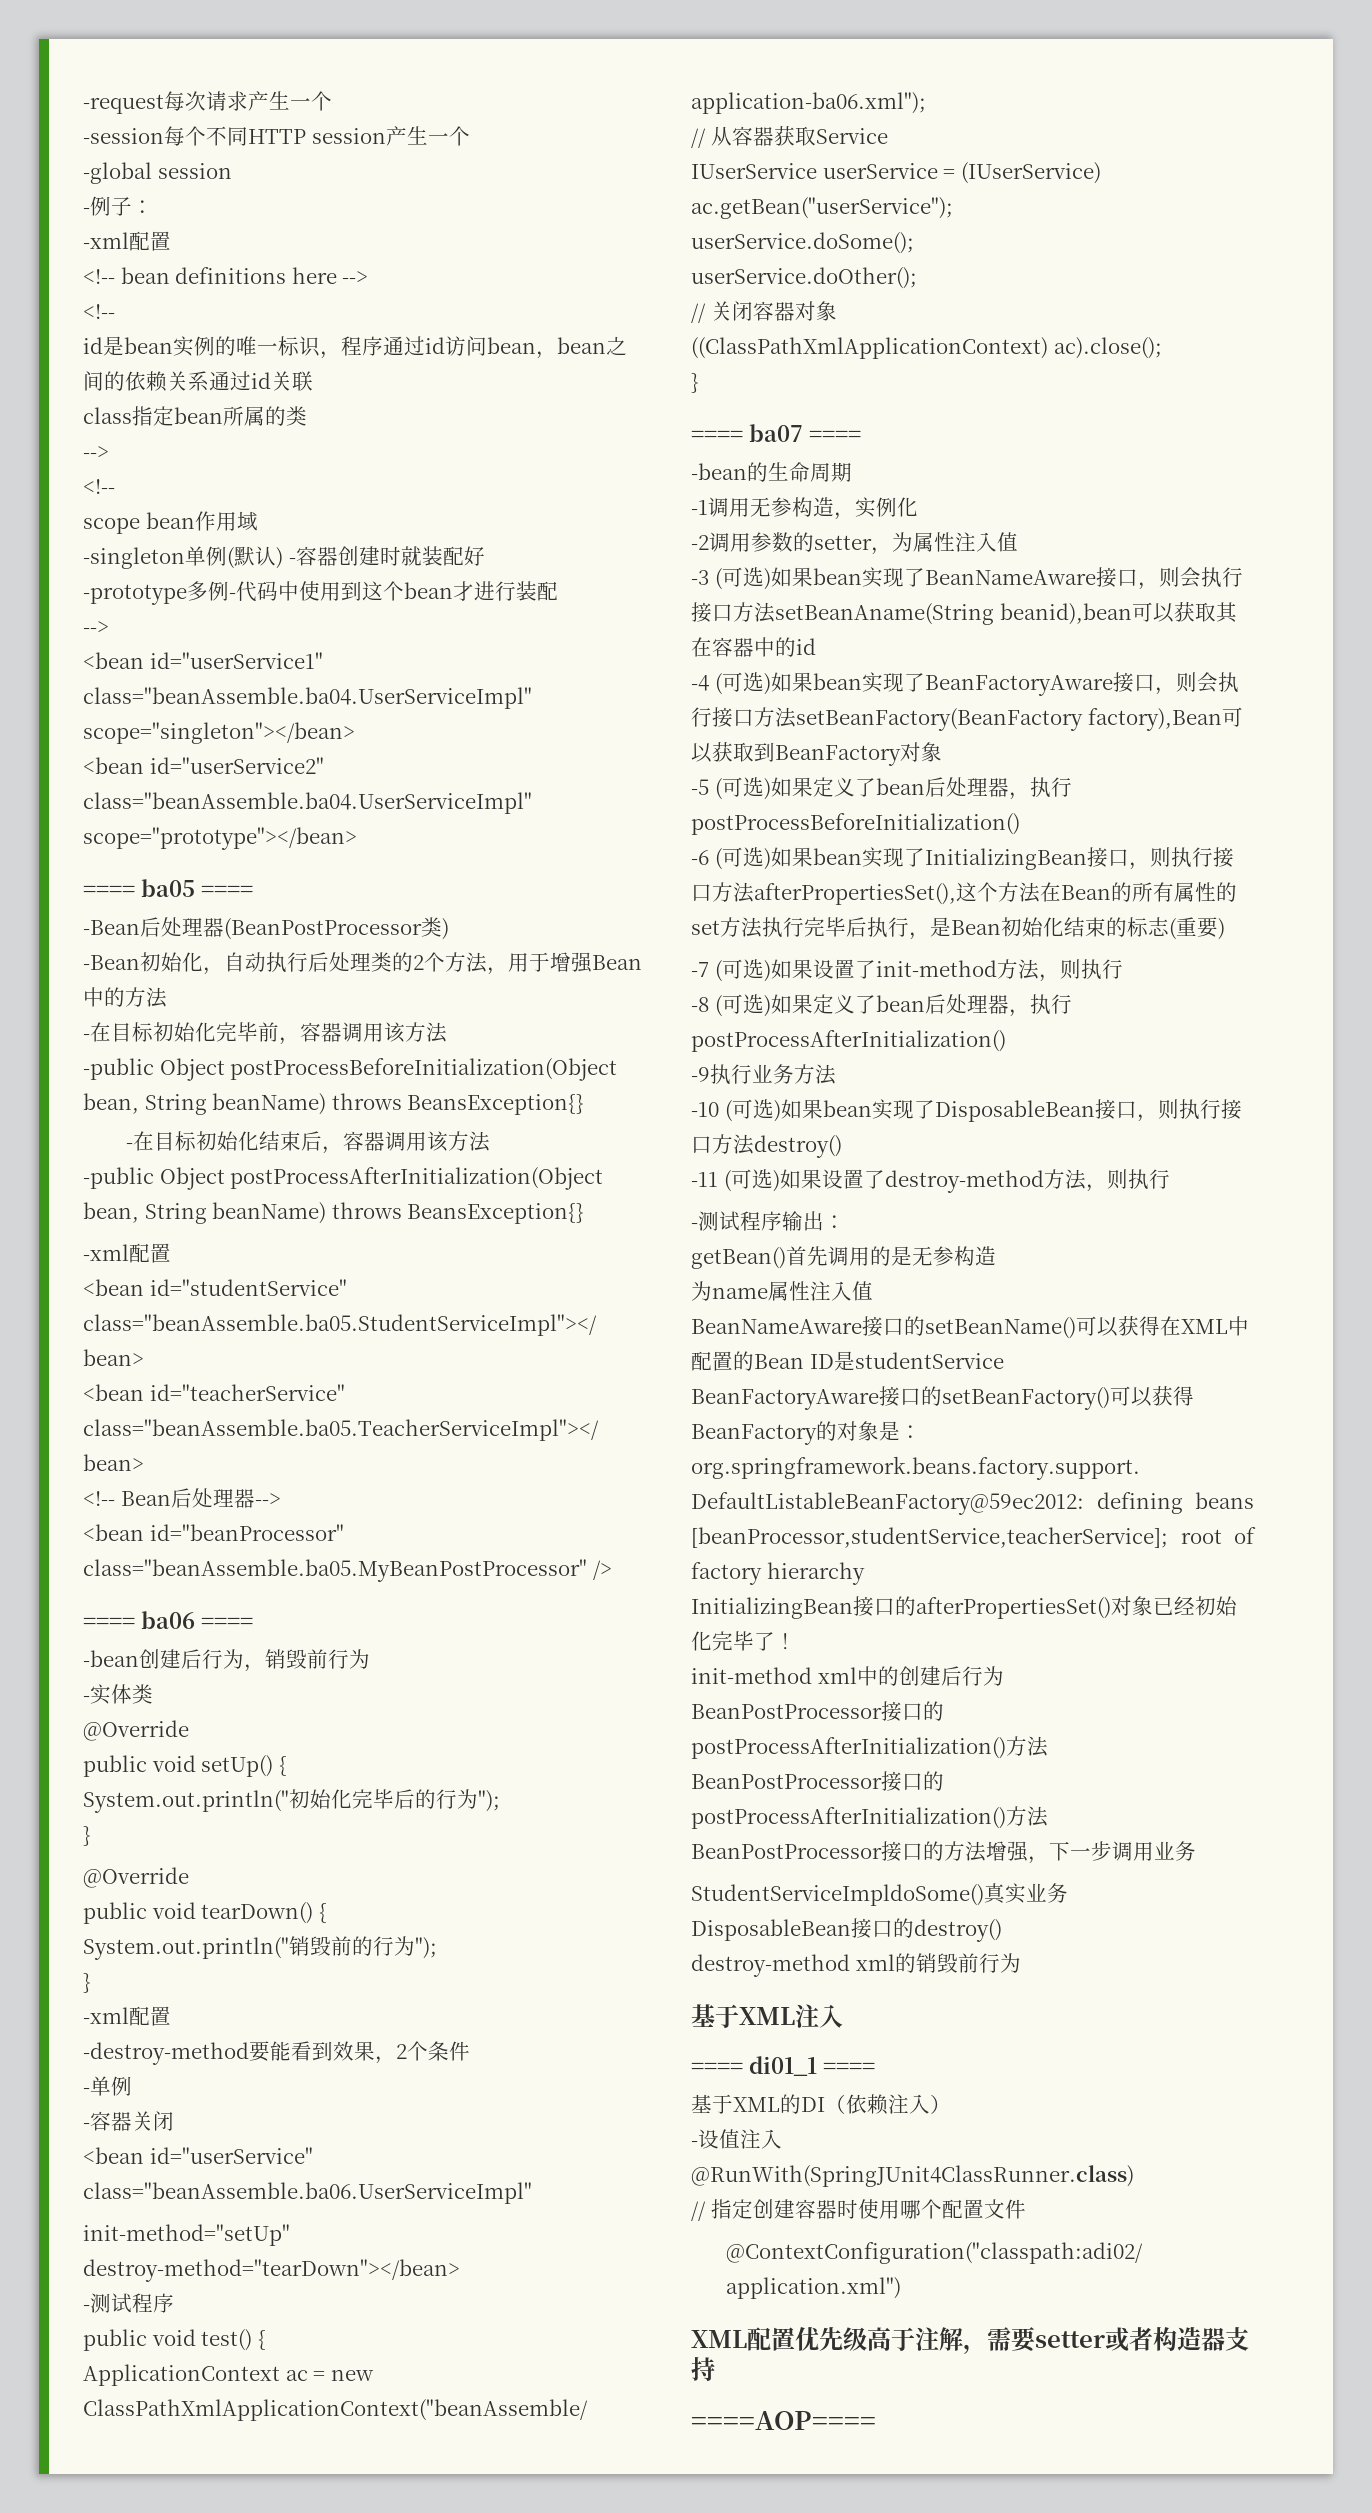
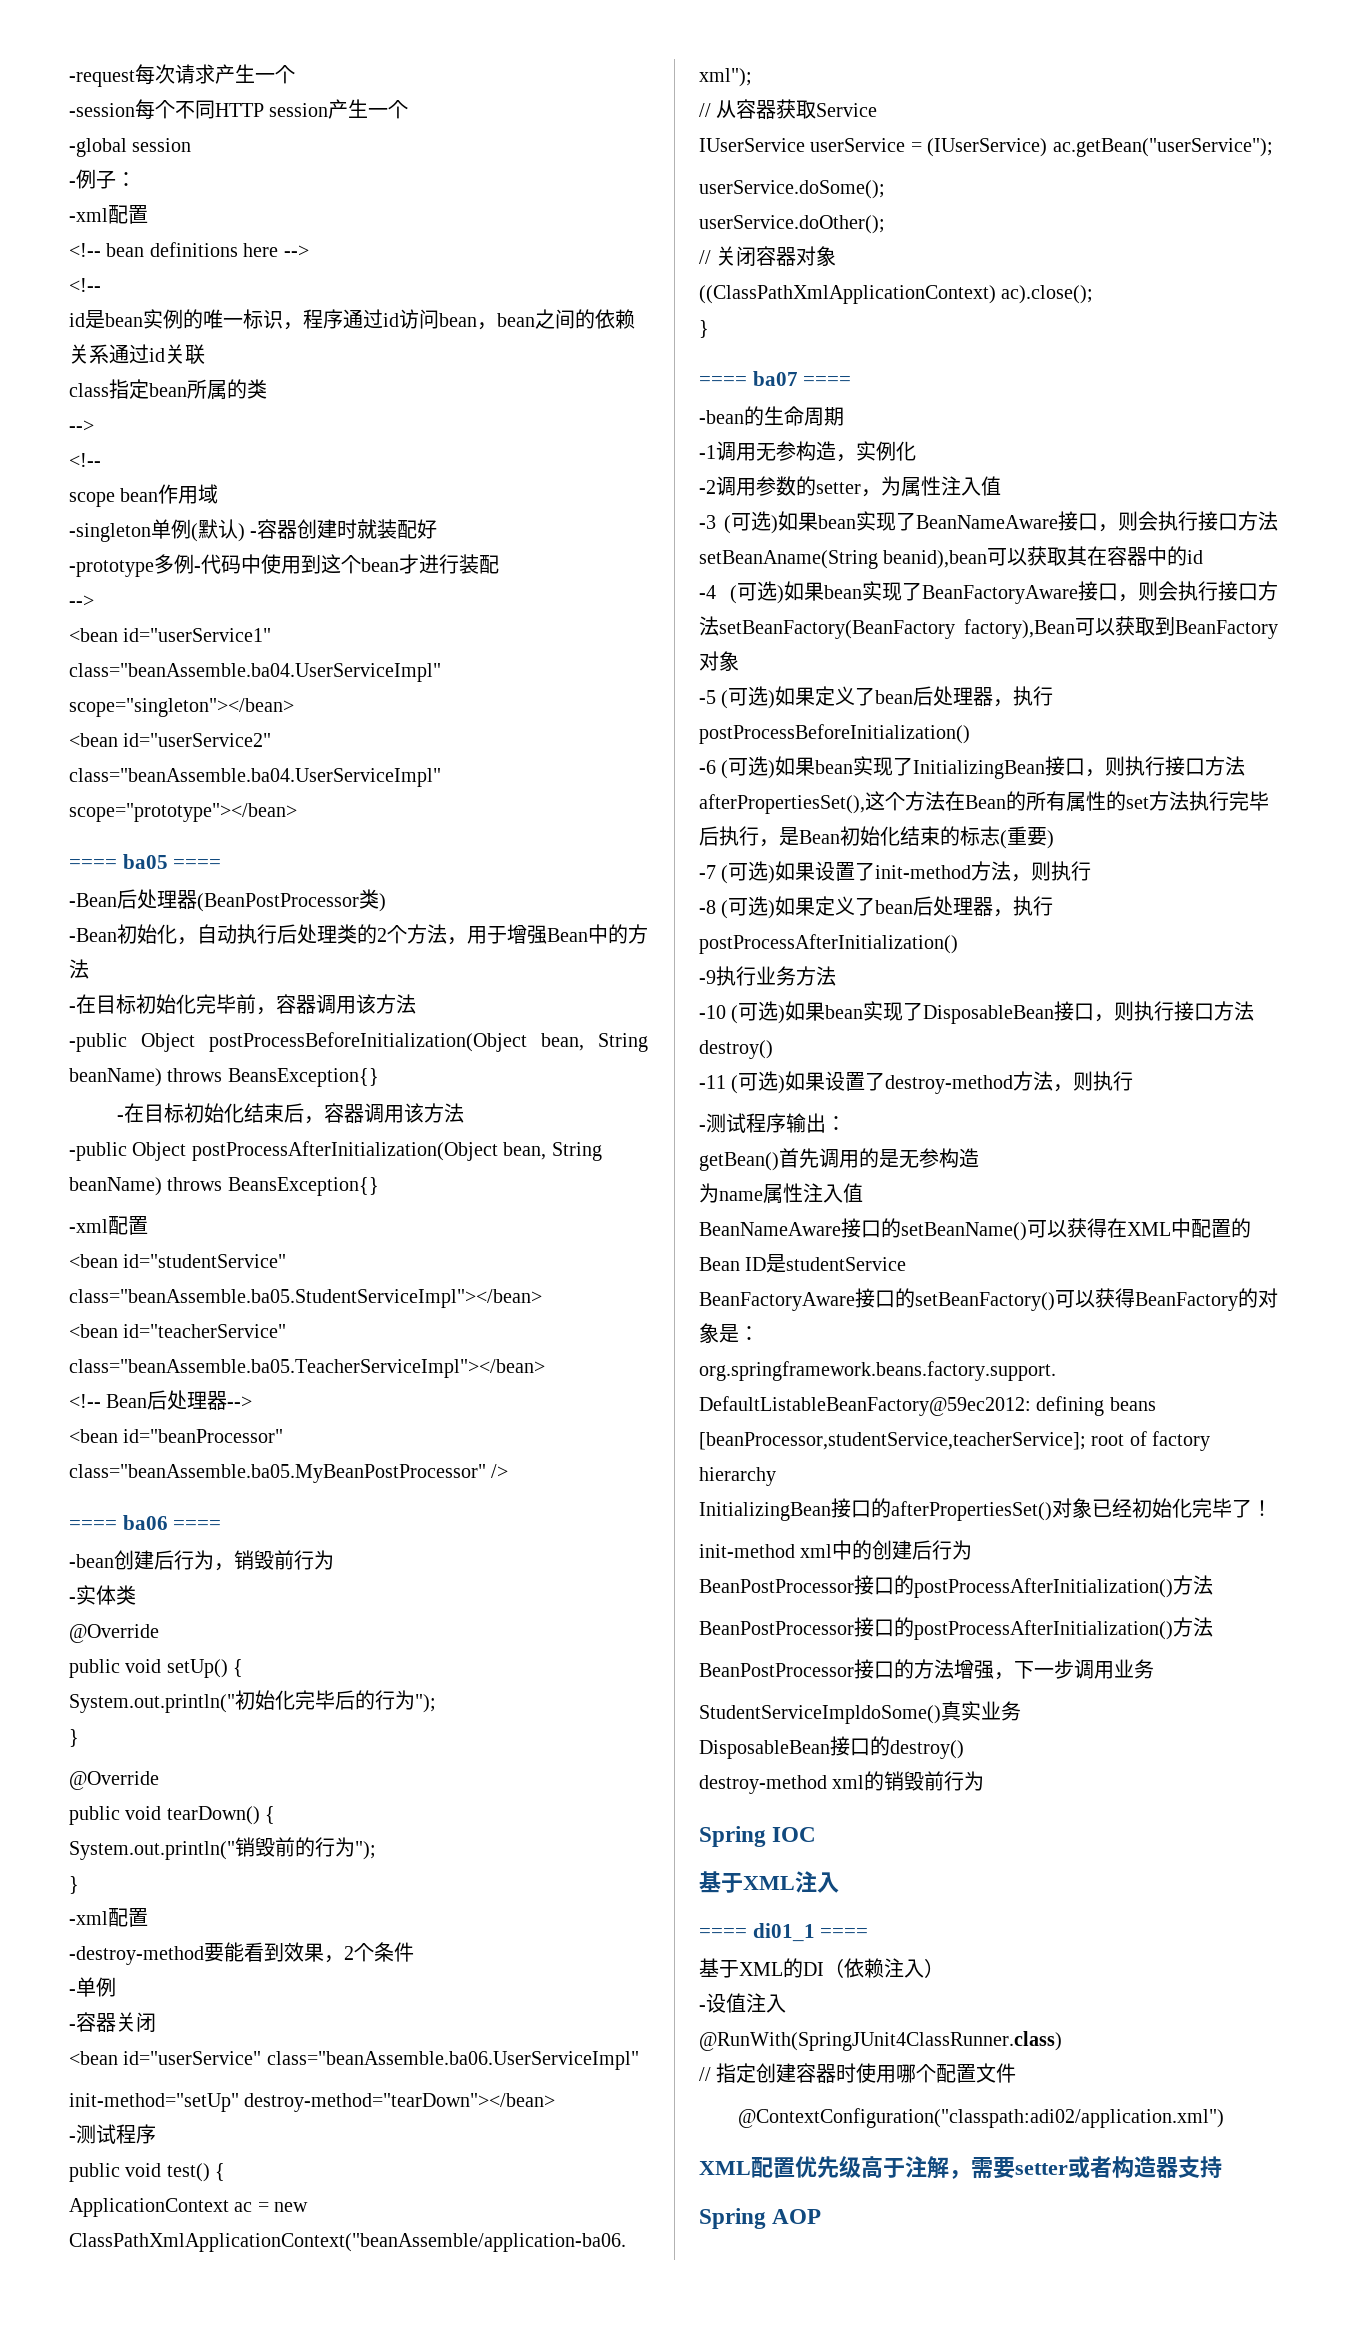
+ Spring IOC
- ====AOP====
+ Spring AOP

